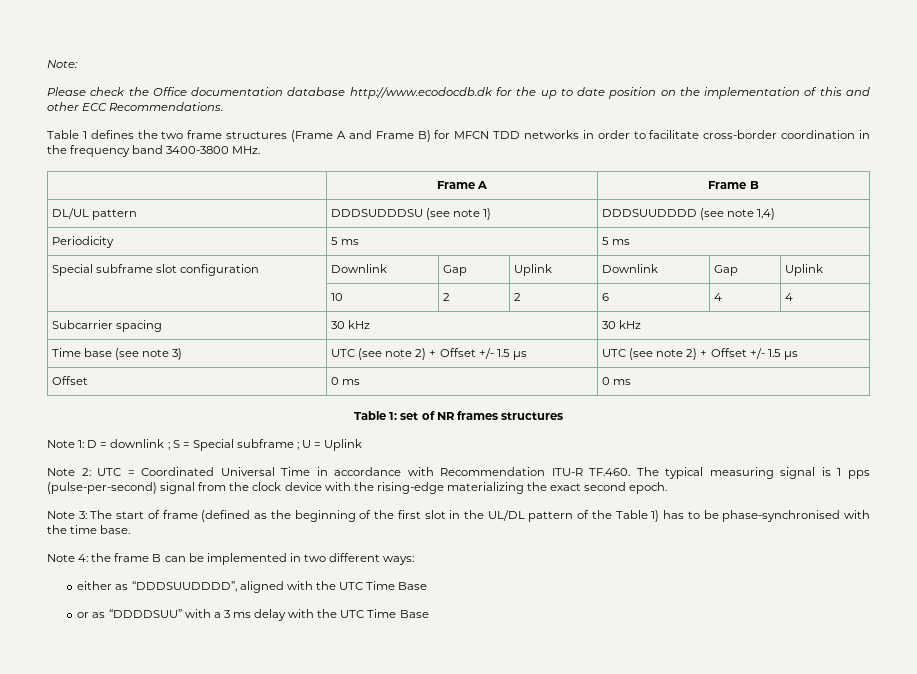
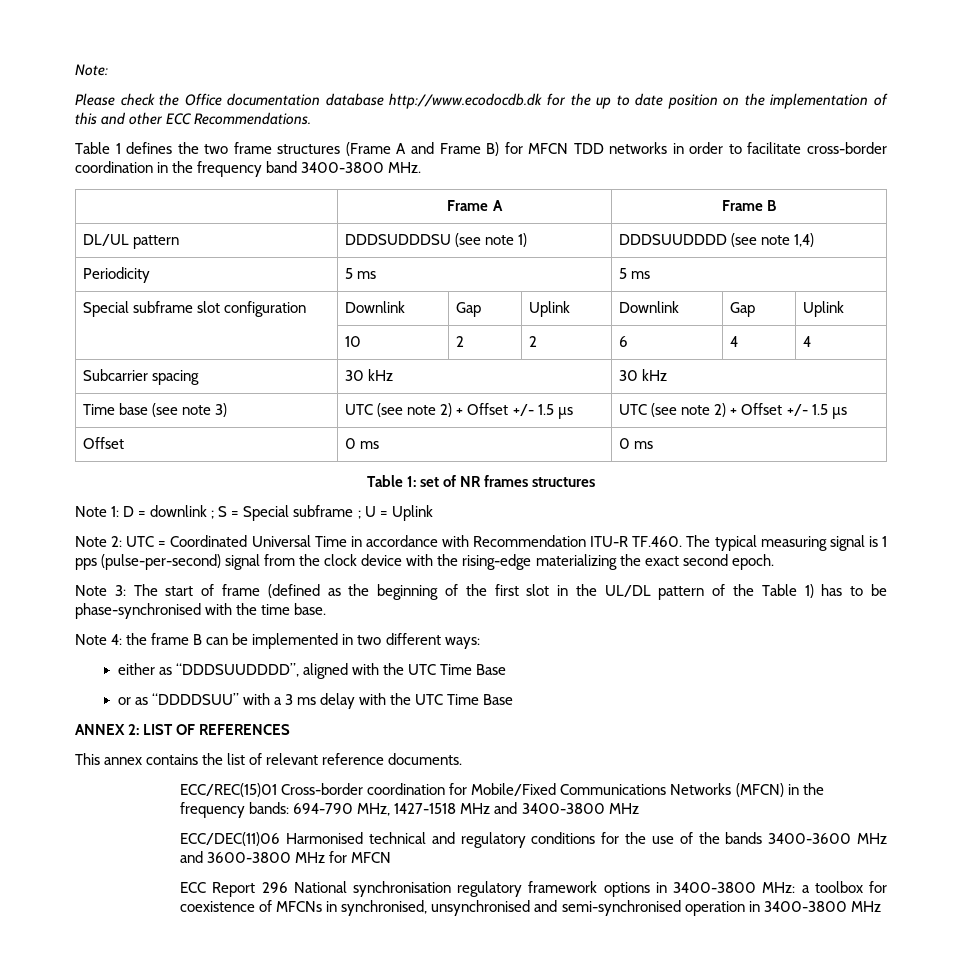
+ ANNEX 2: LIST OF REFERENCES
+ This annex contains the list of relevant reference documents.
+ ECC/REC(15)01 Cross-border coordination for Mobile/Fixed Communications Networks (MFCN) in the frequency bands: 694-790 MHz, 1427-1518 MHz and 3400-3800 MHz
+ ECC/DEC(11)06 Harmonised technical and regulatory conditions for the use of the bands 3400-3600 MHz and 3600-3800 MHz for MFCN
+ ECC Report 296 National synchronisation regulatory framework options in 3400-3800 MHz: a toolbox for coexistence of MFCNs in synchronised, unsynchronised and semi-synchronised operation in 3400-3800 MHz

